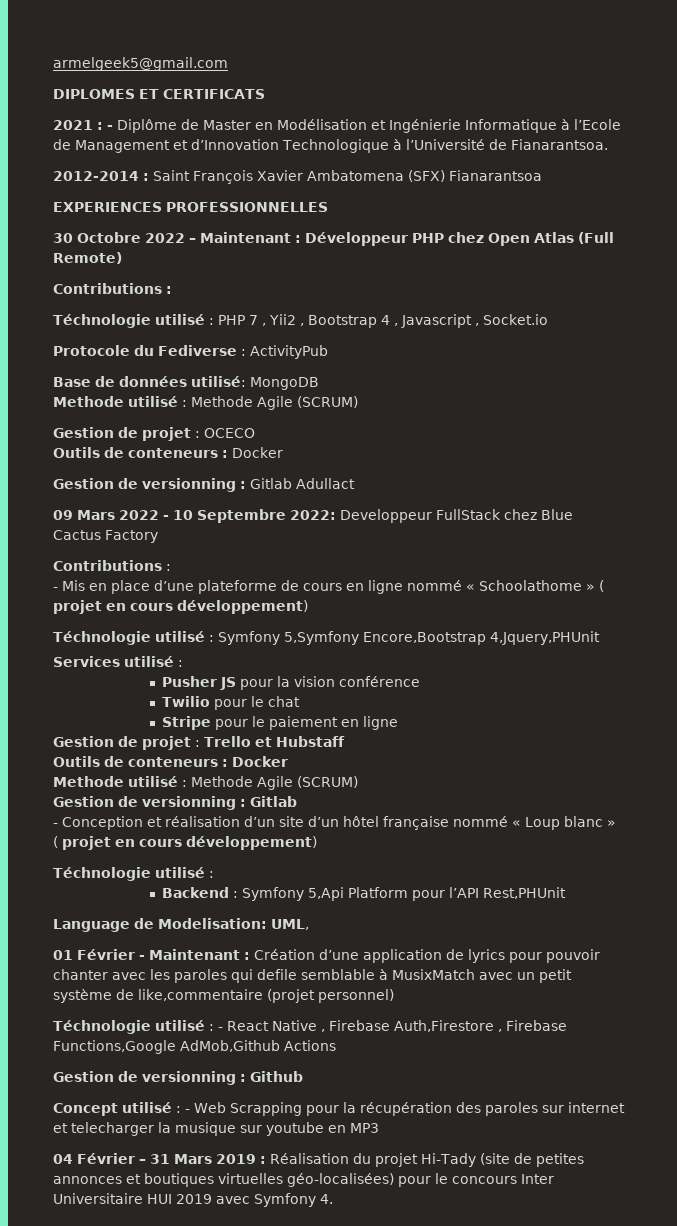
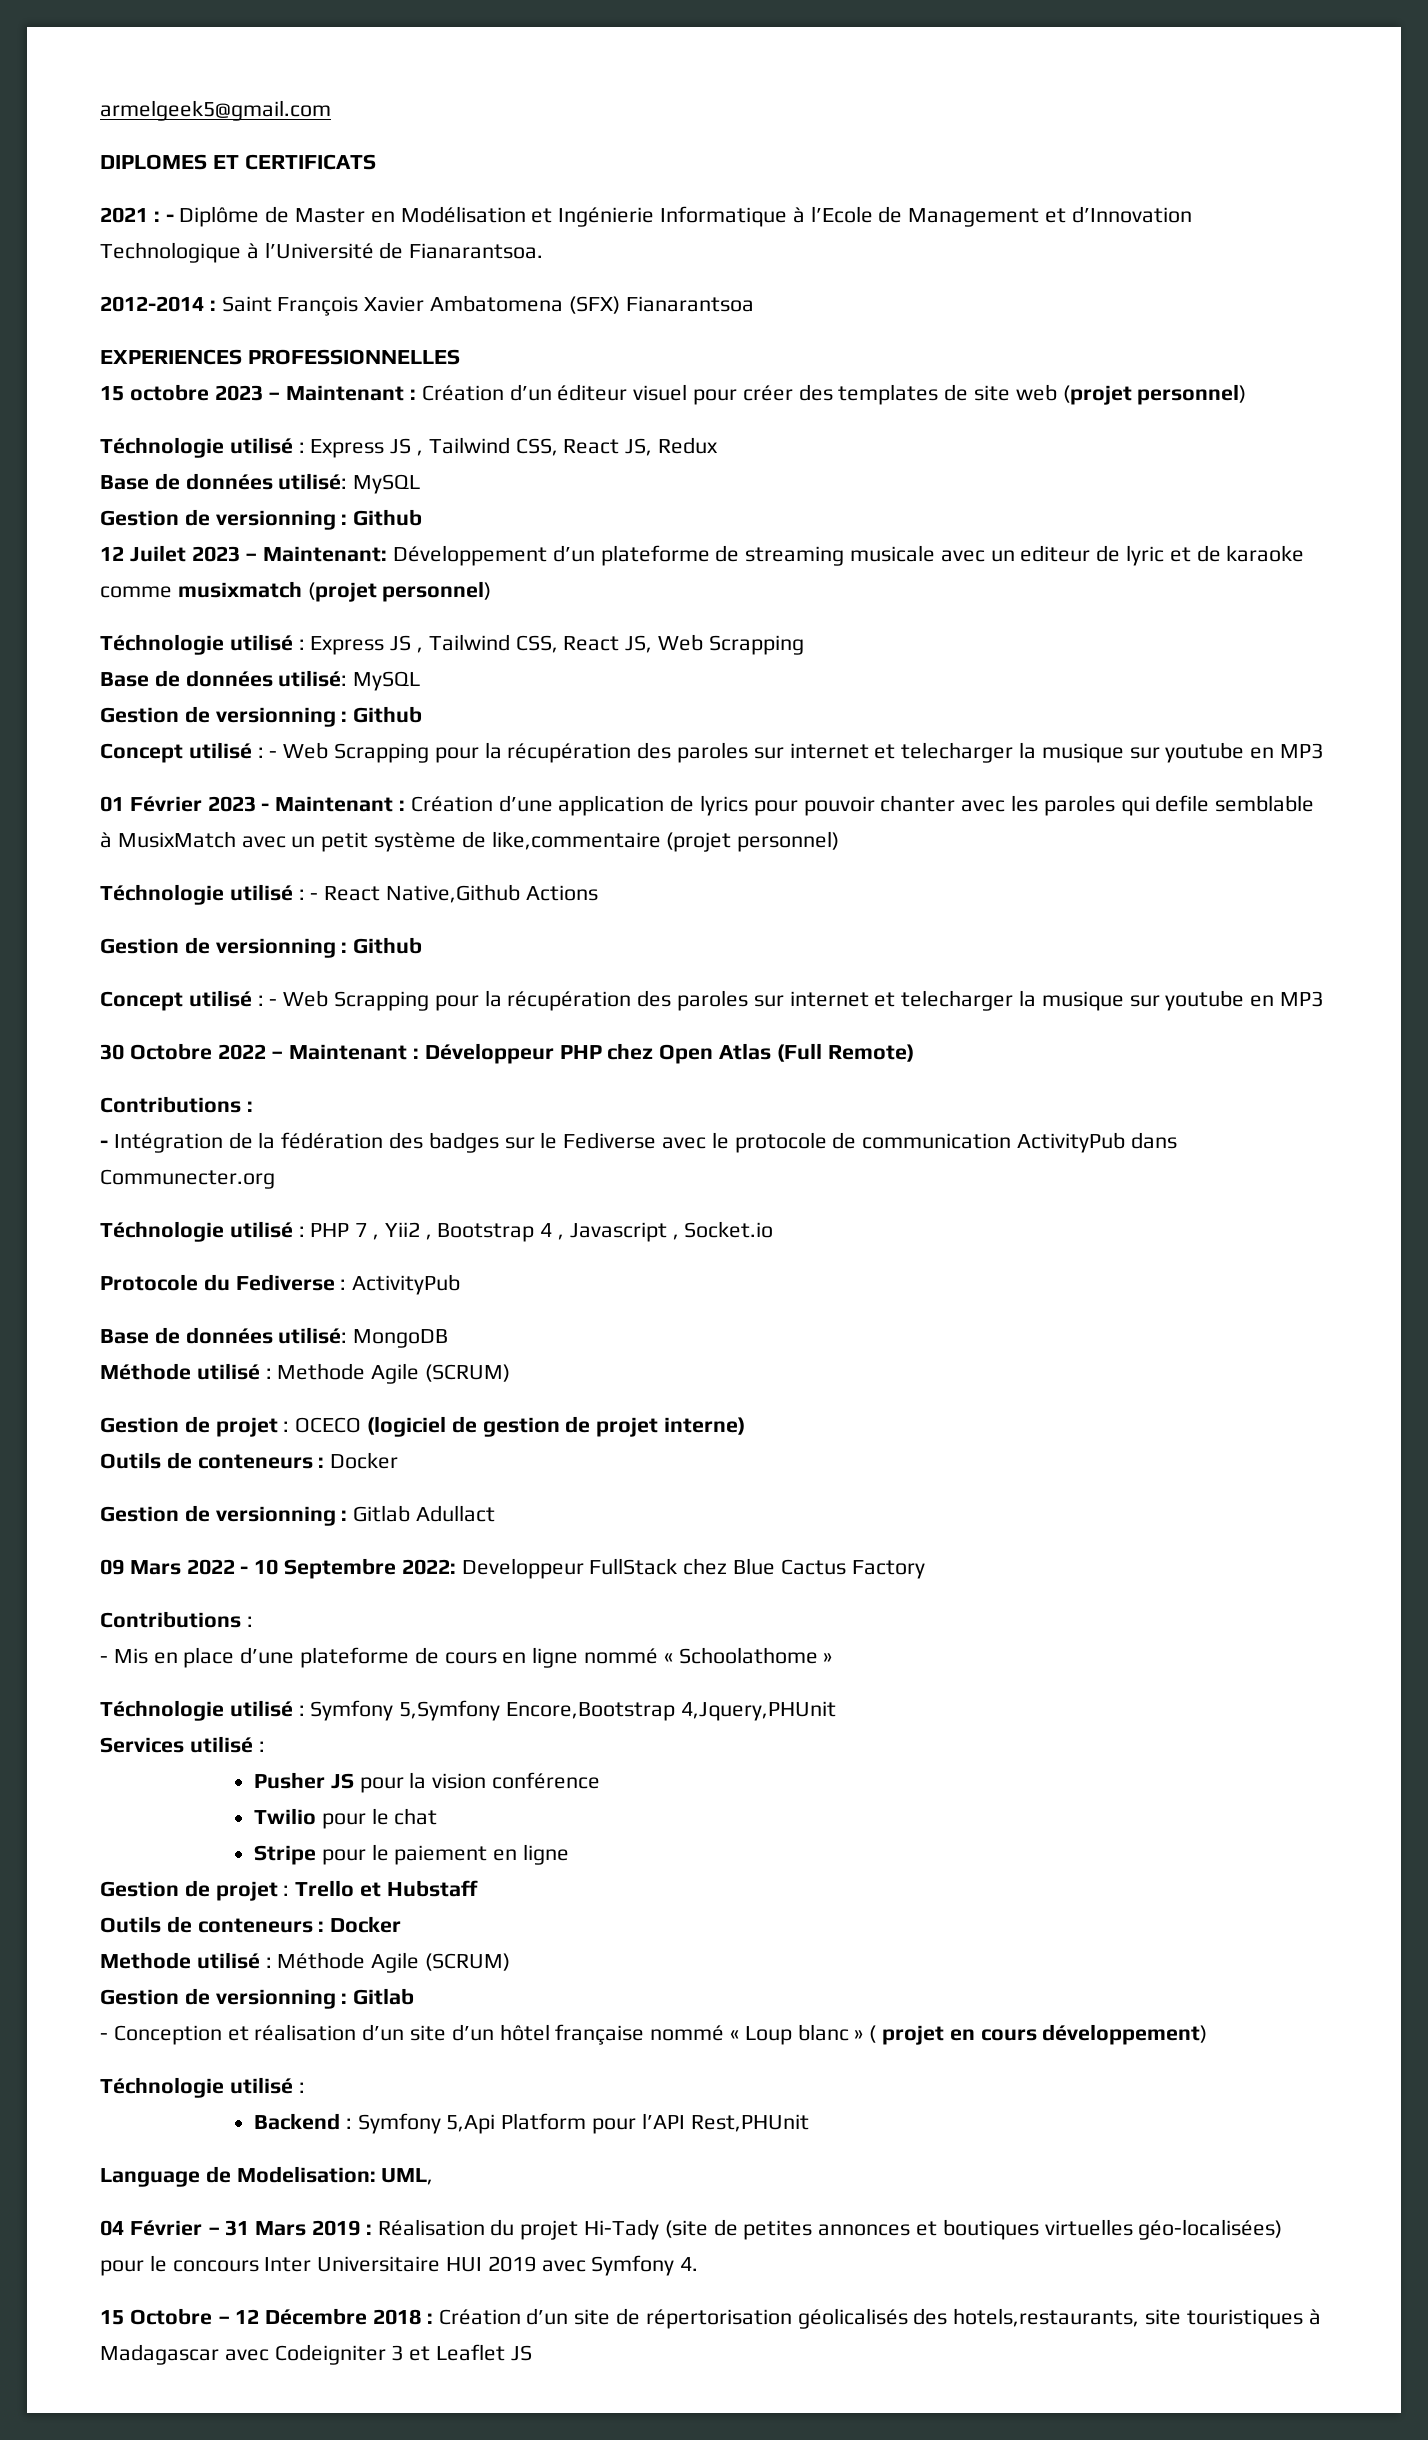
+ 15 octobre 2023 – Maintenant : Création d’un éditeur visuel pour créer des templates de site web (projet personnel)
+ Téchnologie utilisé : Express JS , Tailwind CSS, React JS, Redux
+ Base de données utilisé: MySQL
+ Gestion de versionning : Github
+ 12 Juilet 2023 – Maintenant: Développement d’un plateforme de streaming musicale avec un editeur de lyric et de karaoke comme musixmatch (projet personnel)
+ Téchnologie utilisé : Express JS , Tailwind CSS, React JS, Web Scrapping
+ Base de données utilisé: MySQL
+ Gestion de versionning : Github
+ Concept utilisé : - Web Scrapping pour la récupération des paroles sur internet et telecharger la musique sur youtube en MP3
+ 01 Février 2023 - Maintenant : Création d’une application de lyrics pour pouvoir chanter avec les paroles qui defile semblable à MusixMatch avec un petit système de like,commentaire (projet personnel)
+ Téchnologie utilisé : - React Native,Github Actions
+ Gestion de versionning : Github
+ Concept utilisé : - Web Scrapping pour la récupération des paroles sur internet et telecharger la musique sur youtube en MP3
+ - Intégration de la fédération des badges sur le Fediverse avec le protocole de communication ActivityPub dans Communecter.org
  Base de données utilisé: MongoDB
- Methode utilisé : Methode Agile (SCRUM)
+ Méthode utilisé : Methode Agile (SCRUM)
- Gestion de projet : OCECO
+ Gestion de projet : OCECO (logiciel de gestion de projet interne)
- - Mis en place d’une plateforme de cours en ligne nommé « Schoolathome » ( projet en cours développement)
+ - Mis en place d’une plateforme de cours en ligne nommé « Schoolathome »
  Gestion de projet : Trello et Hubstaff
  Outils de conteneurs : Docker
- Methode utilisé : Methode Agile (SCRUM)
+ Methode utilisé : Méthode Agile (SCRUM)
- 01 Février - Maintenant : Création d’une application de lyrics pour pouvoir chanter avec les paroles qui defile semblable à MusixMatch avec un petit système de like,commentaire (projet personnel)
- Téchnologie utilisé : - React Native , Firebase Auth,Firestore , Firebase Functions,Google AdMob,Github Actions
- Gestion de versionning : Github
- Concept utilisé : - Web Scrapping pour la récupération des paroles sur internet et telecharger la musique sur youtube en MP3
+ 15 Octobre – 12 Décembre 2018 : Création d’un site de répertorisation géolicalisés des hotels,restaurants, site touristiques à Madagascar avec Codeigniter 3 et Leaflet JS

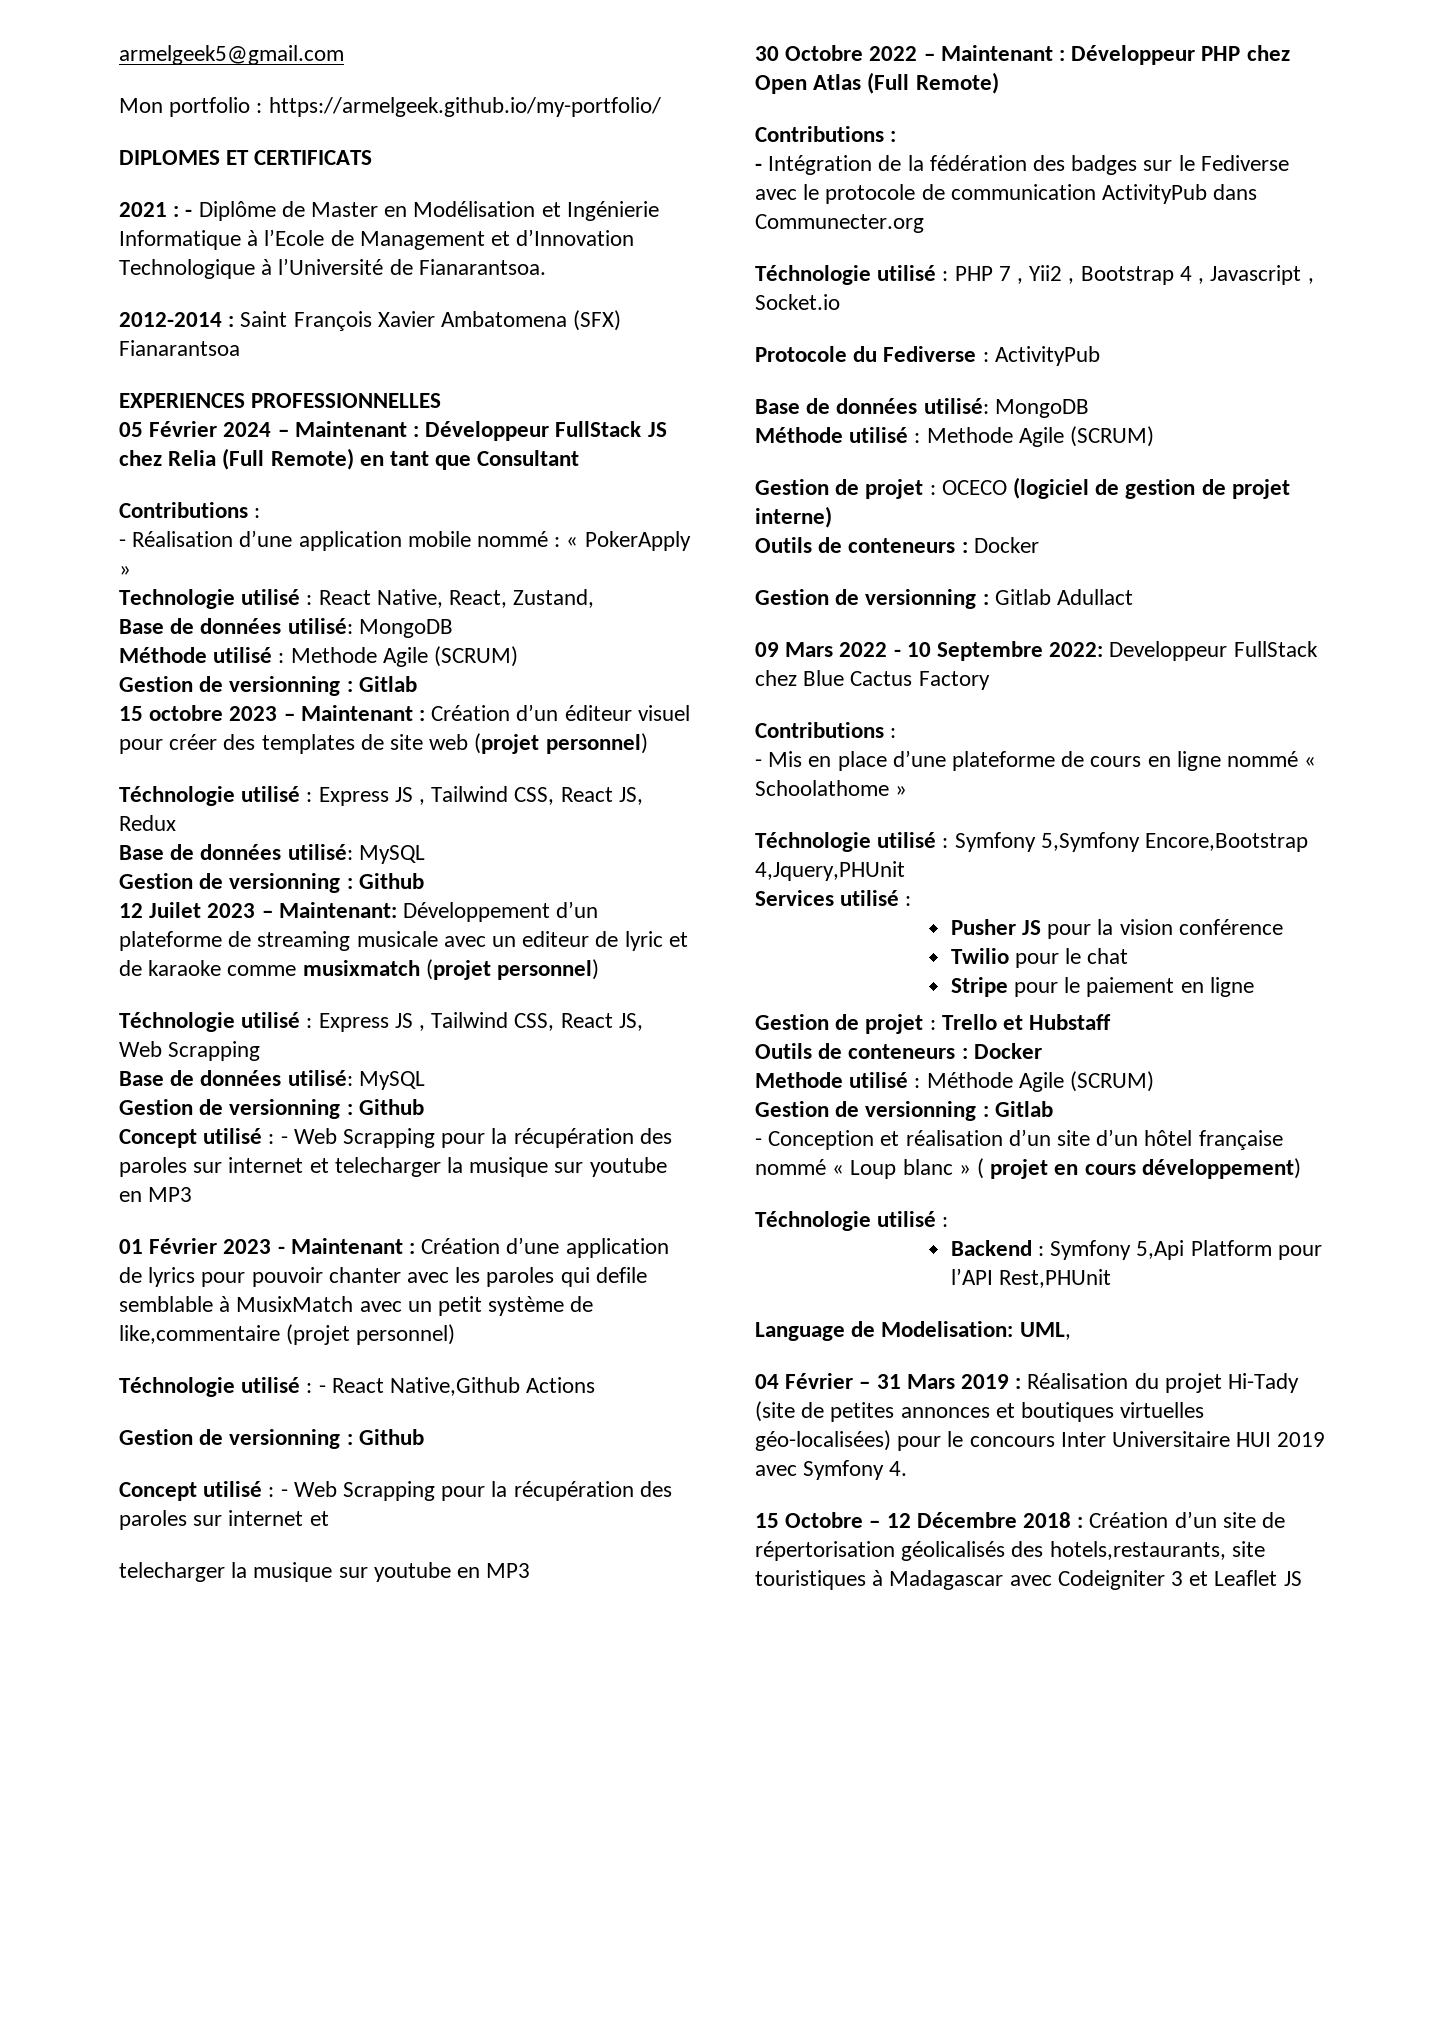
+ Mon portfolio : https://armelgeek.github.io/my-portfolio/
+ 05 Février 2024 – Maintenant : Développeur FullStack JS chez Relia (Full Remote) en tant que Consultant
+ Contributions :
+ - Réalisation d’une application mobile nommé : « PokerApply »
+ Technologie utilisé : React Native, React, Zustand,
+ Base de données utilisé: MongoDB
+ Méthode utilisé : Methode Agile (SCRUM)
+ Gestion de versionning : Gitlab
  Téchnologie utilisé : - React Native,Github Actions
  Gestion de versionning : Github
- Concept utilisé : - Web Scrapping pour la récupération des paroles sur internet et telecharger la musique sur youtube en MP3
+ Concept utilisé : - Web Scrapping pour la récupération des paroles sur internet et
+ telecharger la musique sur youtube en MP3

